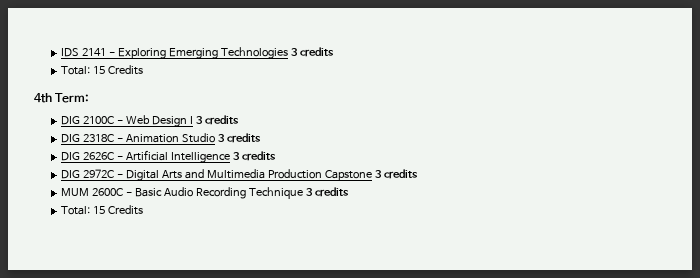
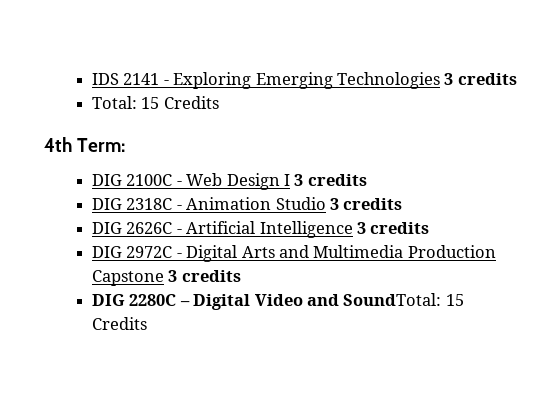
- MUM 2600C - Basic Audio Recording Technique 3 credits
- Total: 15 Credits
+ DIG 2280C – Digital Video and SoundTotal: 15 Credits

